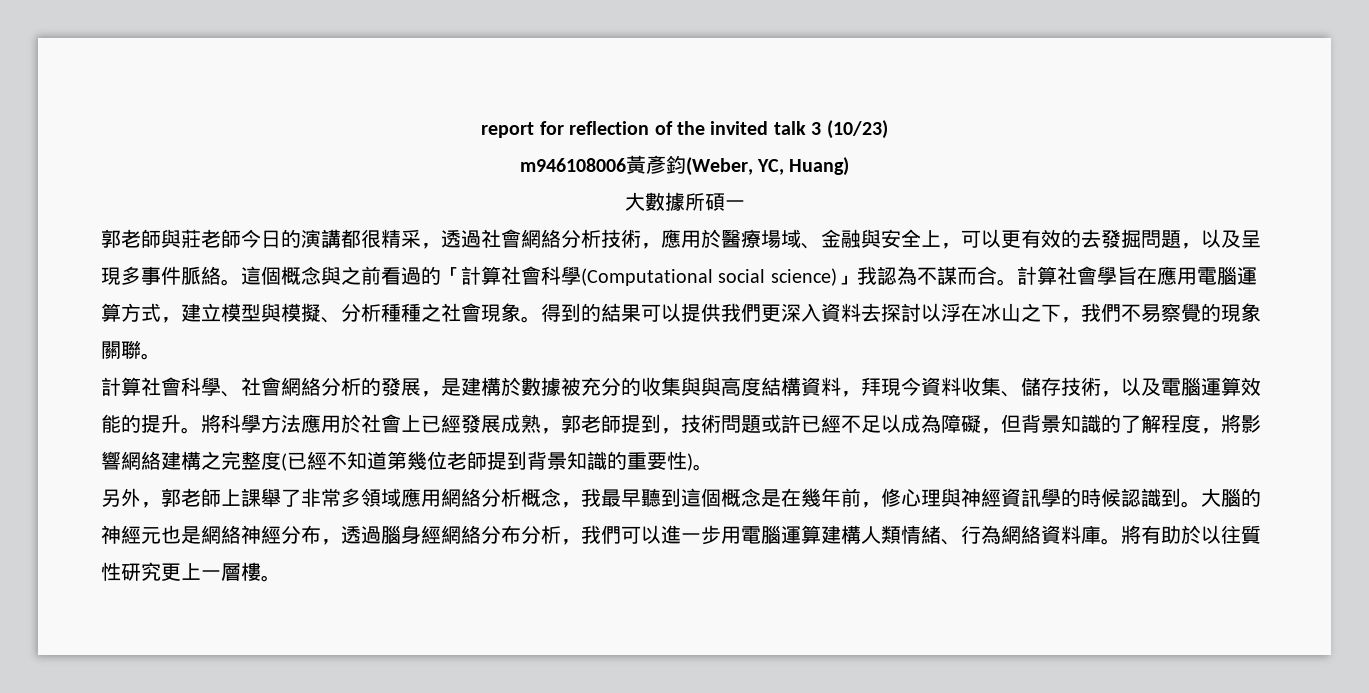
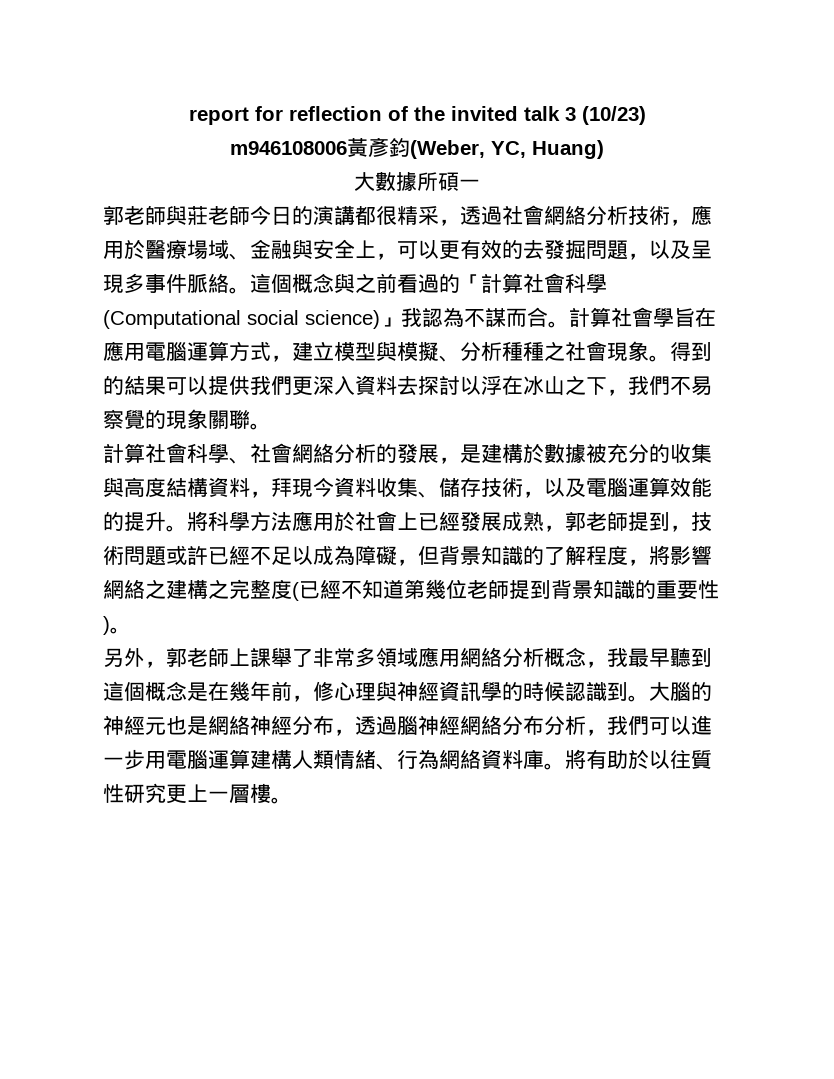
- 計算社會科學、社會網絡分析的發展，是建構於數據被充分的收集與與高度結構資料，拜現今資料收集、儲存技術，以及電腦運算效能的提升。
+ 計算社會科學、社會網絡分析的發展，是建構於數據被充分的收集與高度結構資料，拜現今資料收集、儲存技術，以及電腦運算效能的提升。
- 將科學方法應用於社會上已經發展成熟，郭老師提到，技術問題或許已經不足以成為障礙，但背景知識的了解程度，將影響網絡建構之完整度(已經不知道第幾位老師提到背景知識的重要性)。
+ 將科學方法應用於社會上已經發展成熟，郭老師提到，技術問題或許已經不足以成為障礙，但背景知識的了解程度，將影響網絡之建構之完整度(已經不知道第幾位老師提到背景知識的重要性)。
- 大腦的神經元也是網絡神經分布，透過腦身經網絡分布分析，我們可以進一步用電腦運算建構人類情緒、行為網絡資料庫。
+ 大腦的神經元也是網絡神經分布，透過腦神經網絡分布分析，我們可以進一步用電腦運算建構人類情緒、行為網絡資料庫。

